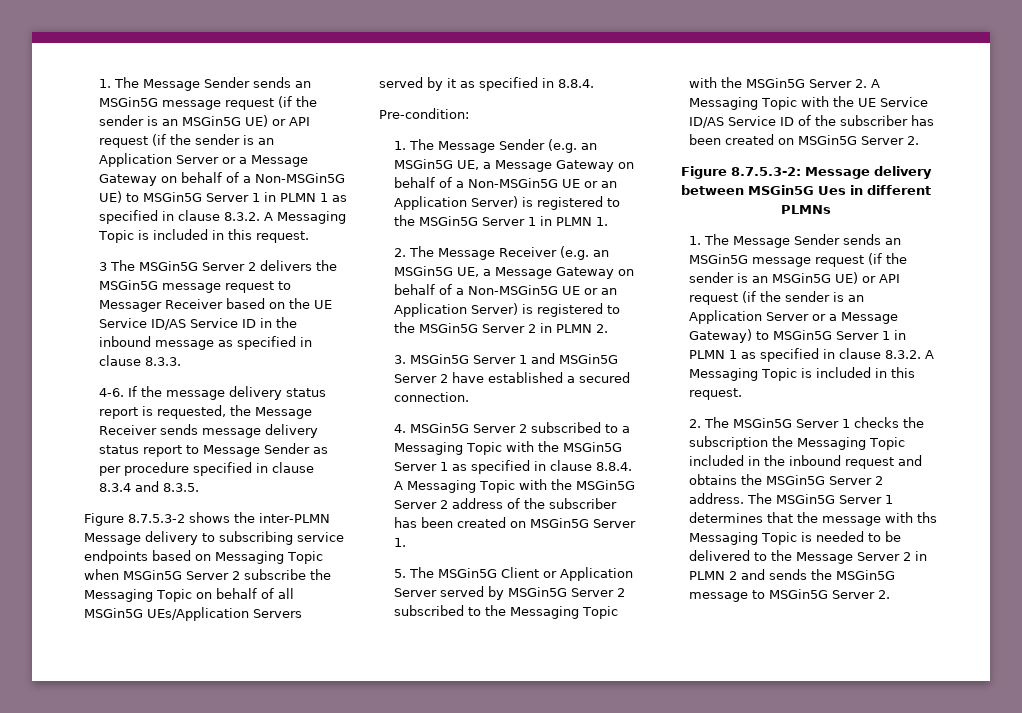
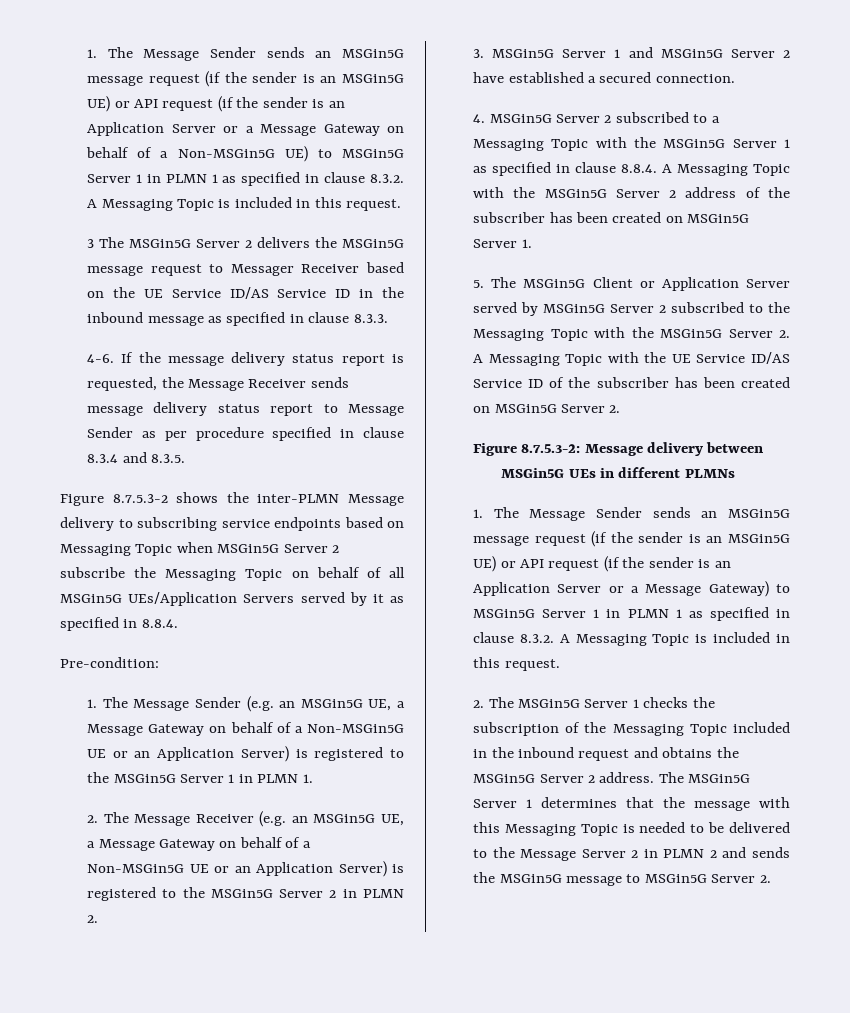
- Figure 8.7.5.3-2: Message delivery between MSGin5G Ues in different PLMNs
+ Figure 8.7.5.3-2: Message delivery between MSGin5G UEs in different PLMNs
- 2. The MSGin5G Server 1 checks the subscription the Messaging Topic included in the inbound request and obtains the MSGin5G Server 2 address.
+ 2. The MSGin5G Server 1 checks the subscription of the Messaging Topic included in the inbound request and obtains the MSGin5G Server 2 address.
- The MSGin5G Server 1 determines that the message with ths Messaging Topic is needed to be delivered to the Message Server 2 in PLMN 2 and sends the MSGin5G message to MSGin5G Server 2.
+ The MSGin5G Server 1 determines that the message with this Messaging Topic is needed to be delivered to the Message Server 2 in PLMN 2 and sends the MSGin5G message to MSGin5G Server 2.

